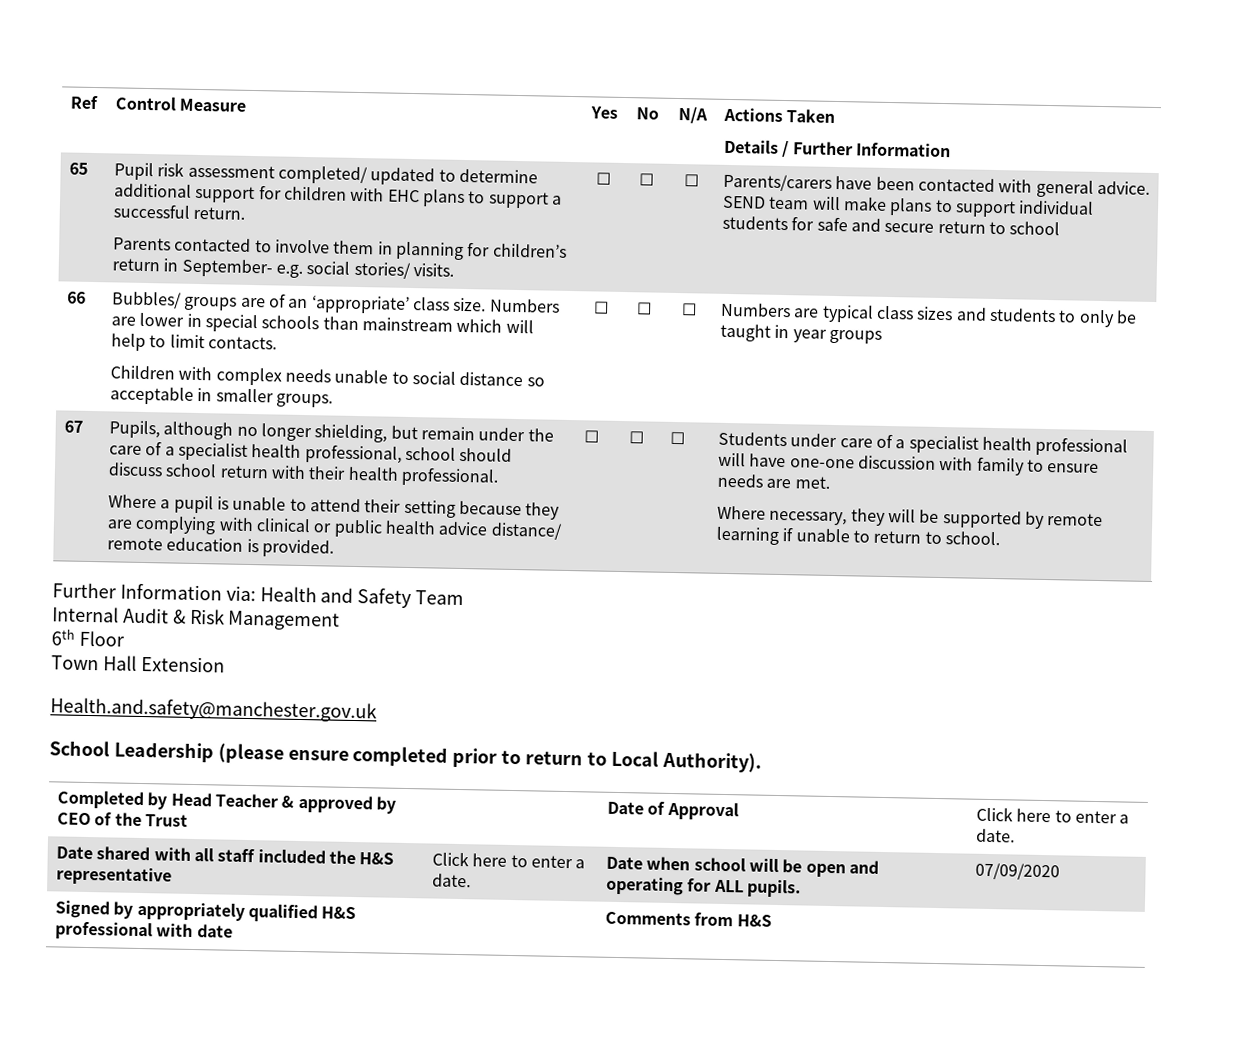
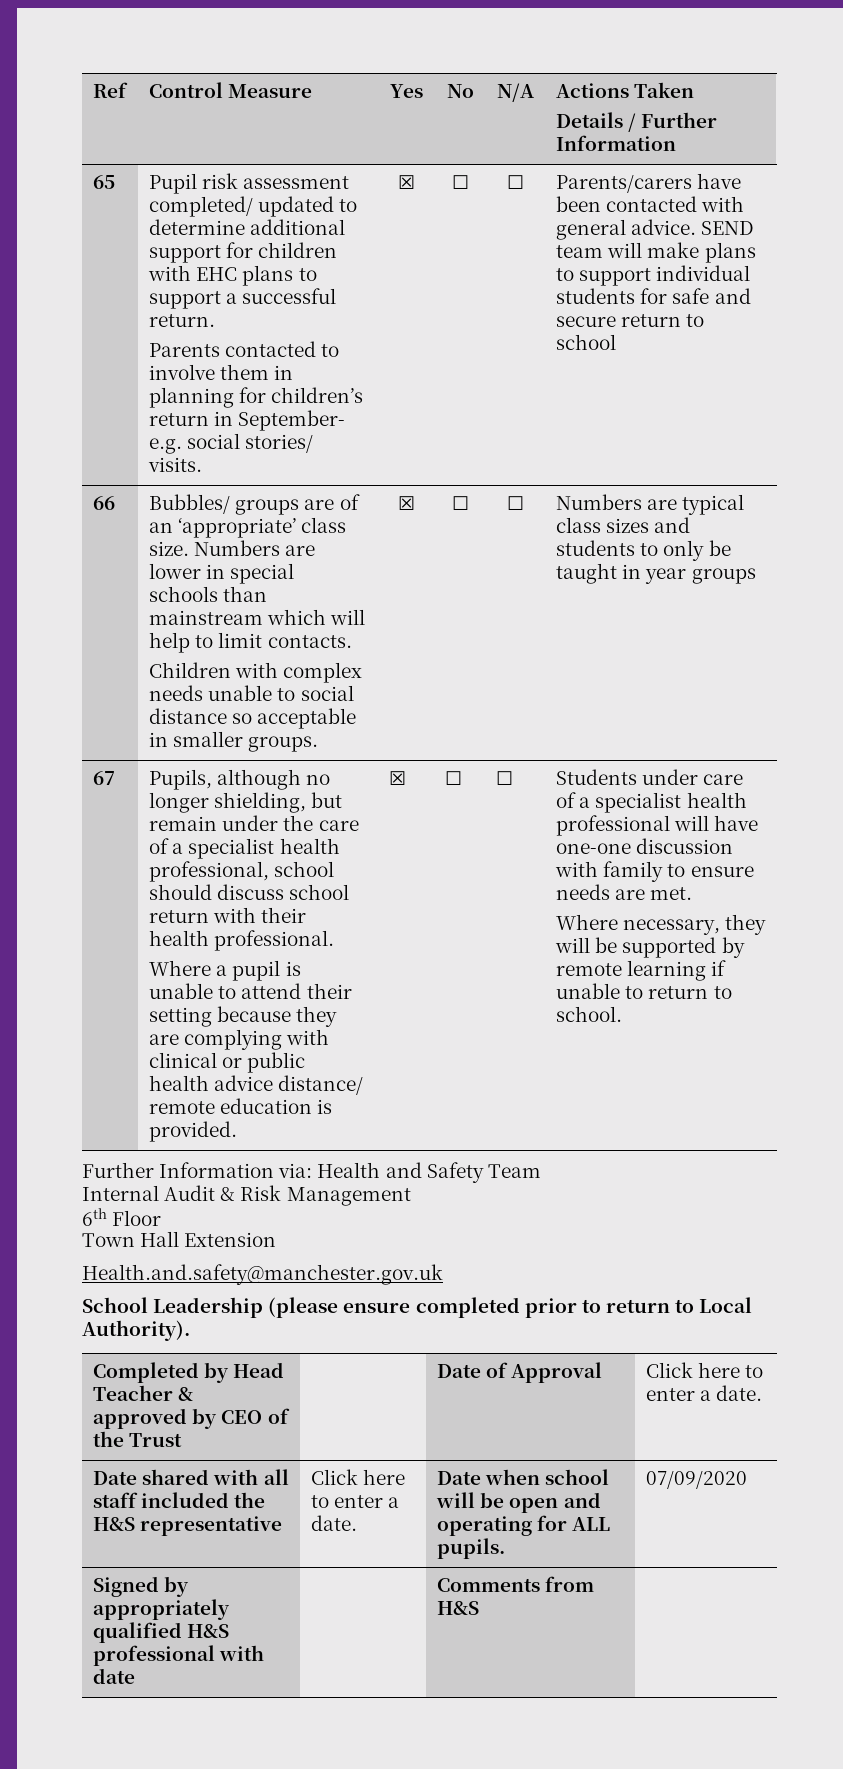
- Parents contacted to involve them in planning for children’s return in September- e.g. social stories/ visits. | ☐
+ Parents contacted to involve them in planning for children’s return in September- e.g. social stories/ visits. | ☒
- Children with complex needs unable to social distance so acceptable in smaller groups. | ☐
+ Children with complex needs unable to social distance so acceptable in smaller groups. | ☒
- Where a pupil is unable to attend their setting because they are complying with clinical or public health advice distance/ remote education is provided. | ☐
+ Where a pupil is unable to attend their setting because they are complying with clinical or public health advice distance/ remote education is provided. | ☒

